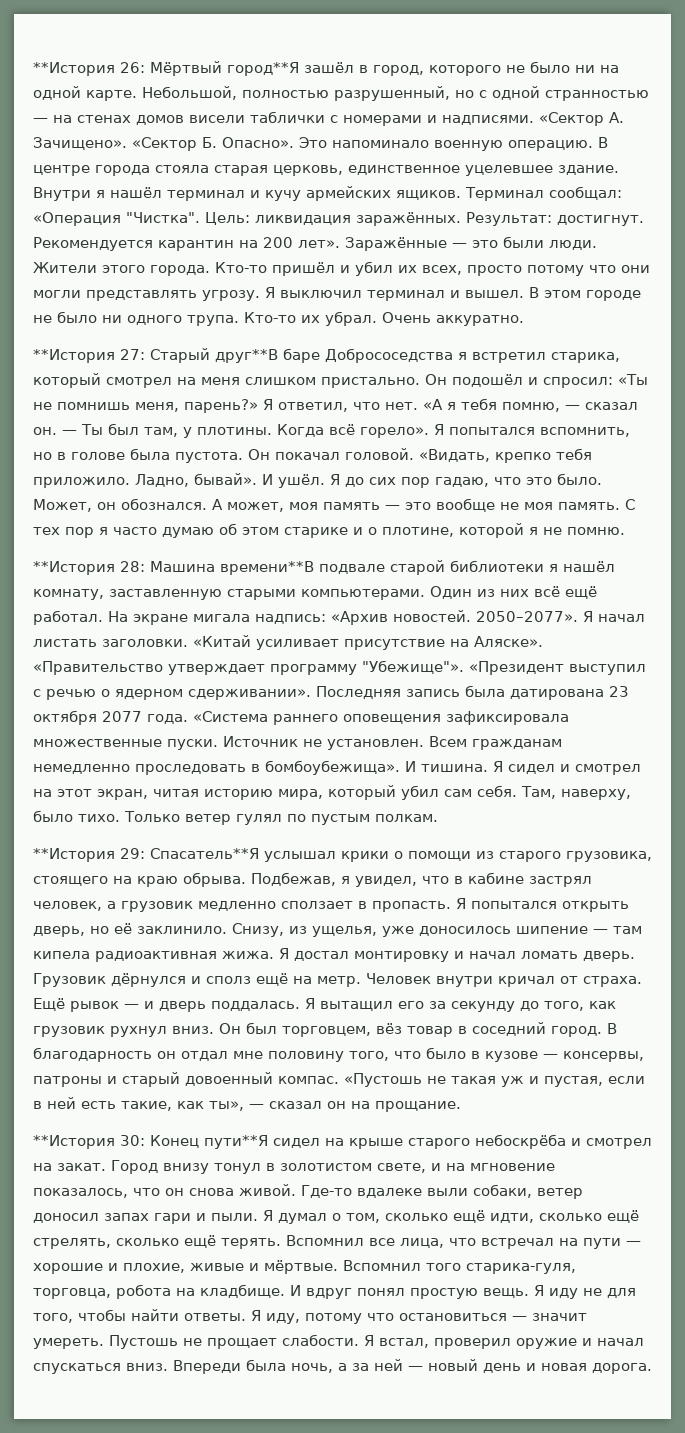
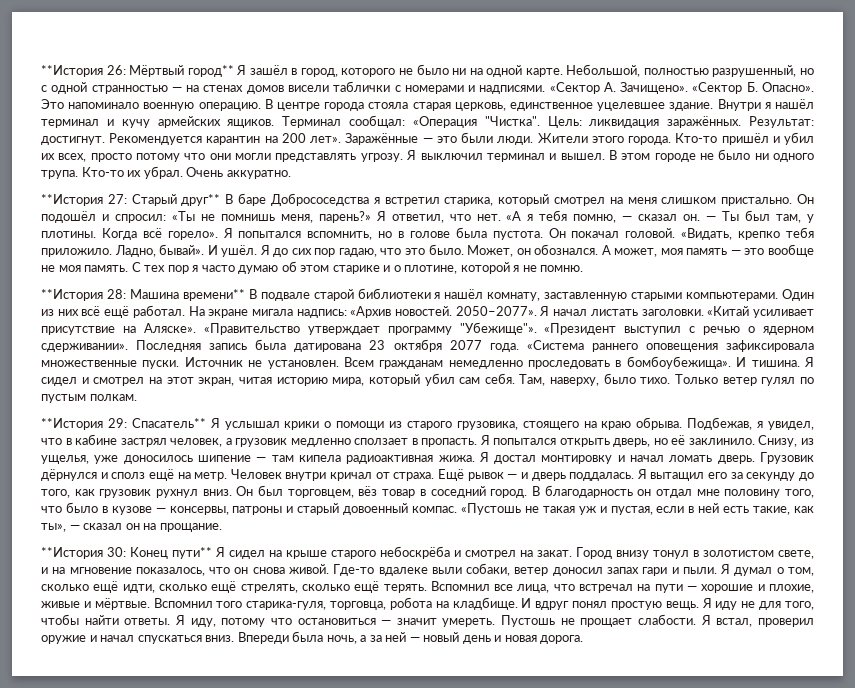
- **История 26: Мёртвый город**Я зашёл в город, которого не было ни на одной карте.
+ **История 26: Мёртвый город** Я зашёл в город, которого не было ни на одной карте.
- **История 27: Старый друг**В баре Добрососедства я встретил старика, который смотрел на меня слишком пристально.
+ **История 27: Старый друг** В баре Добрососедства я встретил старика, который смотрел на меня слишком пристально.
- **История 28: Машина времени**В подвале старой библиотеки я нашёл комнату, заставленную старыми компьютерами.
+ **История 28: Машина времени** В подвале старой библиотеки я нашёл комнату, заставленную старыми компьютерами.
- **История 29: Спасатель**Я услышал крики о помощи из старого грузовика, стоящего на краю обрыва.
+ **История 29: Спасатель** Я услышал крики о помощи из старого грузовика, стоящего на краю обрыва.
- **История 30: Конец пути**Я сидел на крыше старого небоскрёба и смотрел на закат.
+ **История 30: Конец пути** Я сидел на крыше старого небоскрёба и смотрел на закат.

